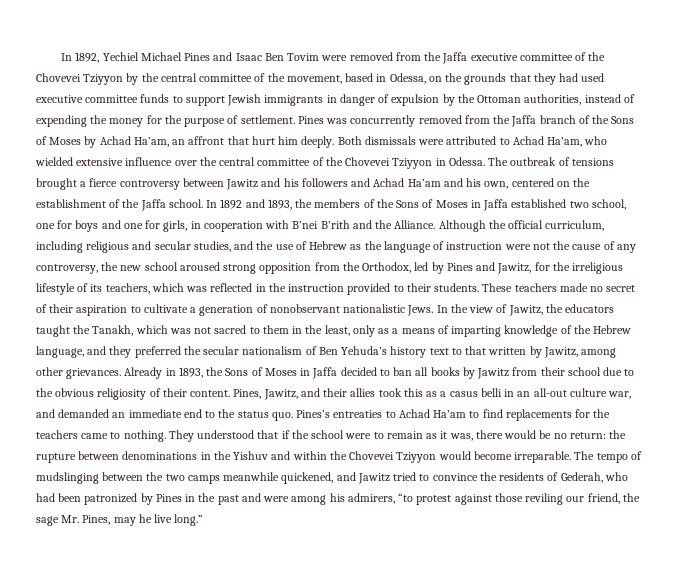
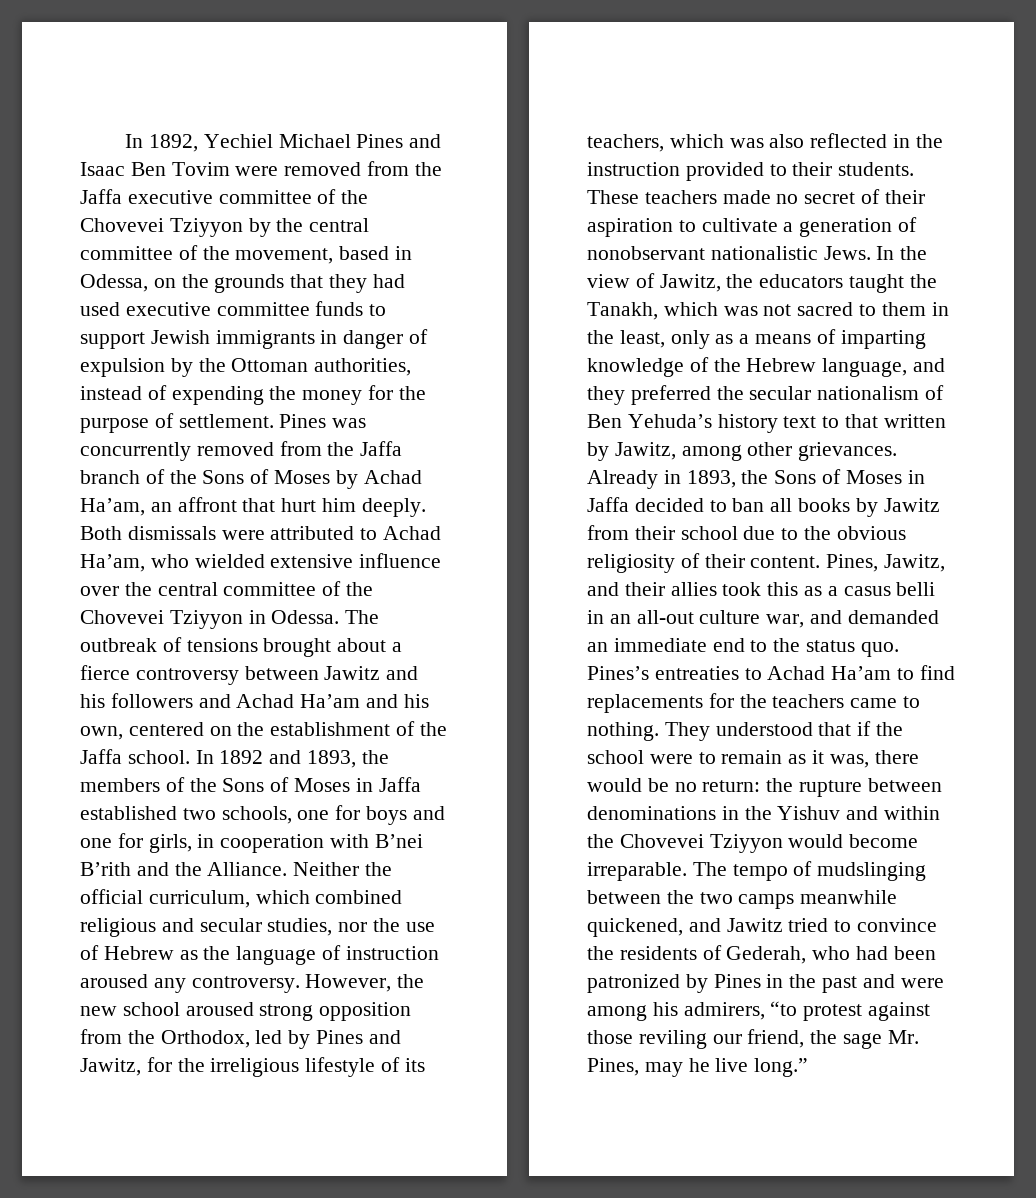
- The outbreak of tensions brought a fierce controversy between Jawitz and his followers and Achad Ha’am and his own, centered on the establishment of the Jaffa school.
+ The outbreak of tensions brought about a fierce controversy between Jawitz and his followers and Achad Ha’am and his own, centered on the establishment of the Jaffa school.
- In 1892 and 1893, the members of the Sons of Moses in Jaffa established two school, one for boys and one for girls, in cooperation with B’nei B’rith and the Alliance.
+ In 1892 and 1893, the members of the Sons of Moses in Jaffa established two schools, one for boys and one for girls, in cooperation with B’nei B’rith and the Alliance.
- Although the official curriculum, including religious and secular studies, and the use of Hebrew as the language of instruction were not the cause of any controversy, the new school aroused strong opposition from the Orthodox, led by Pines and Jawitz, for the irreligious lifestyle of its teachers, which was reflected in the instruction provided to their students.
+ Neither the official curriculum, which combined religious and secular studies, nor the use of Hebrew as the language of instruction aroused any controversy. However, the new school aroused strong opposition from the Orthodox, led by Pines and Jawitz, for the irreligious lifestyle of its teachers, which was also reflected in the instruction provided to their students.

